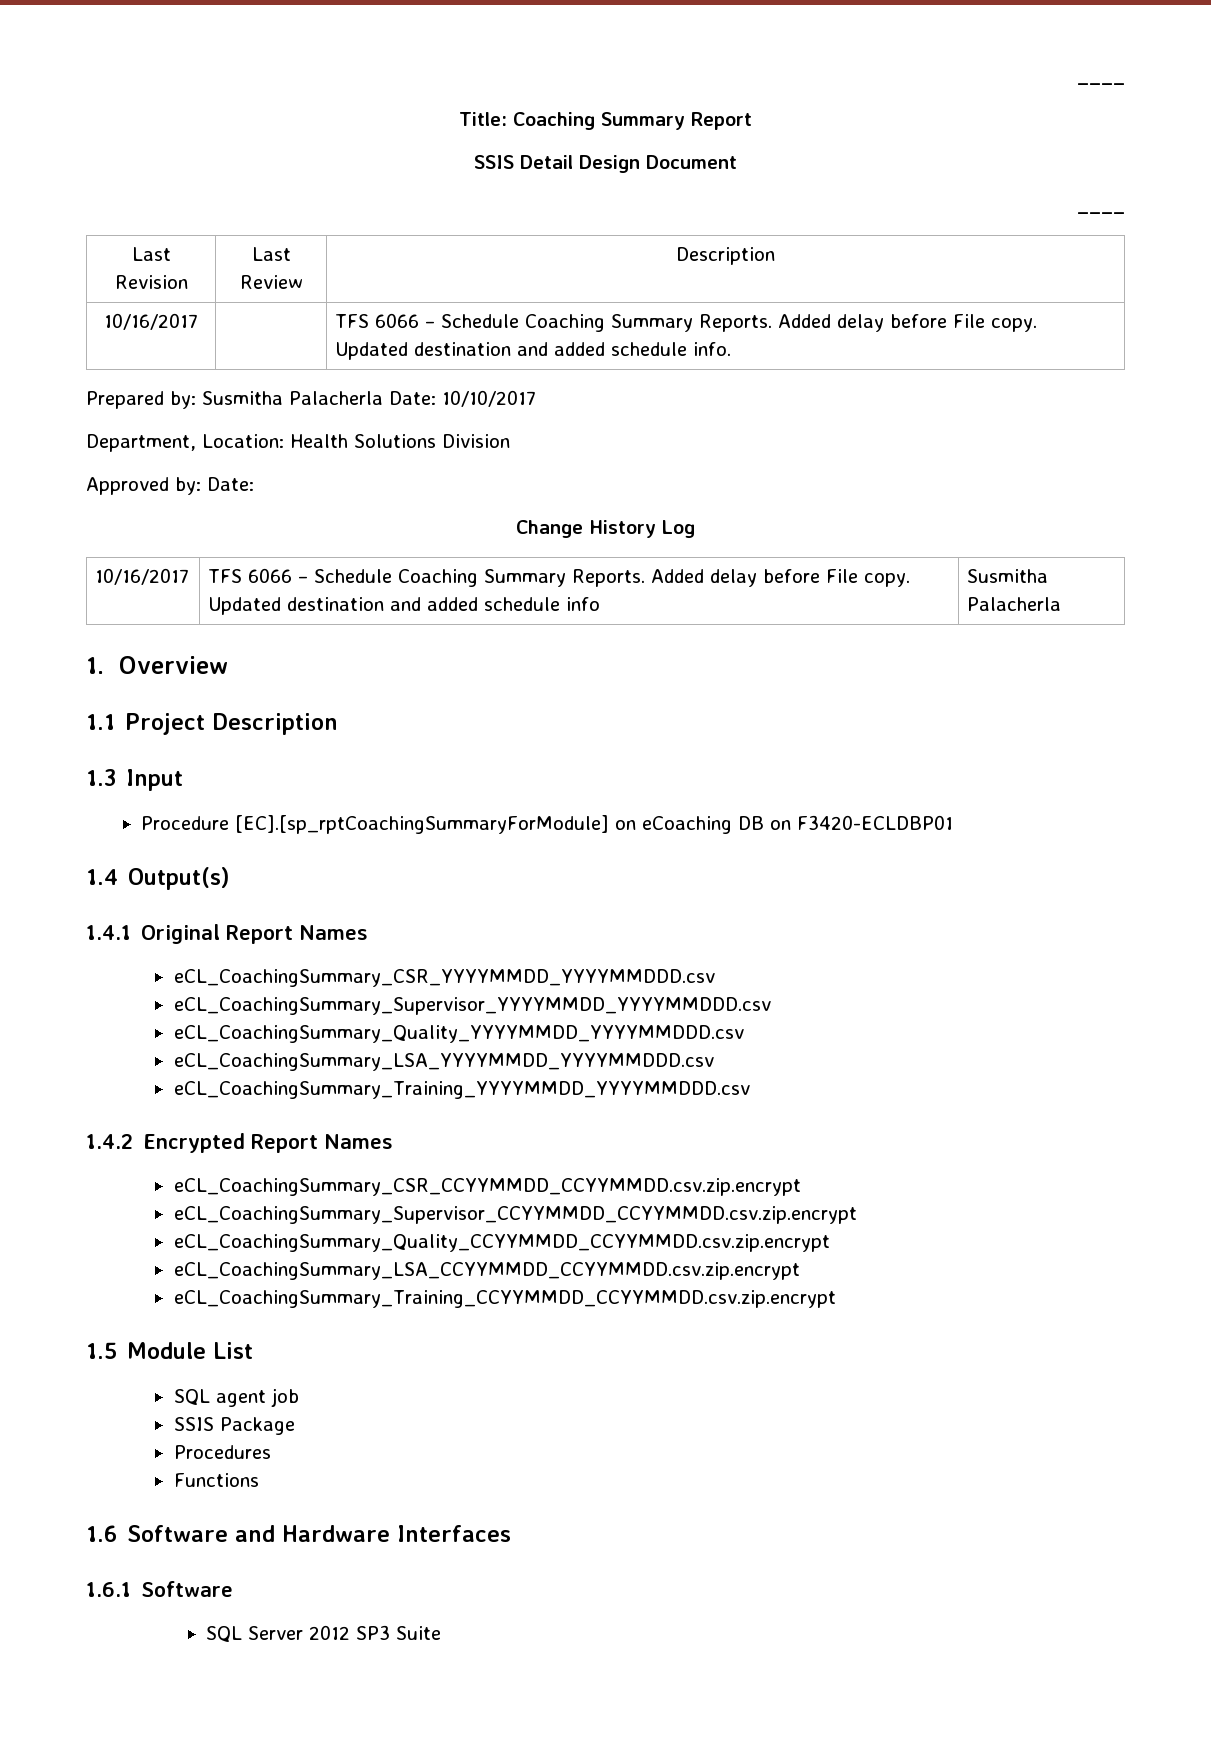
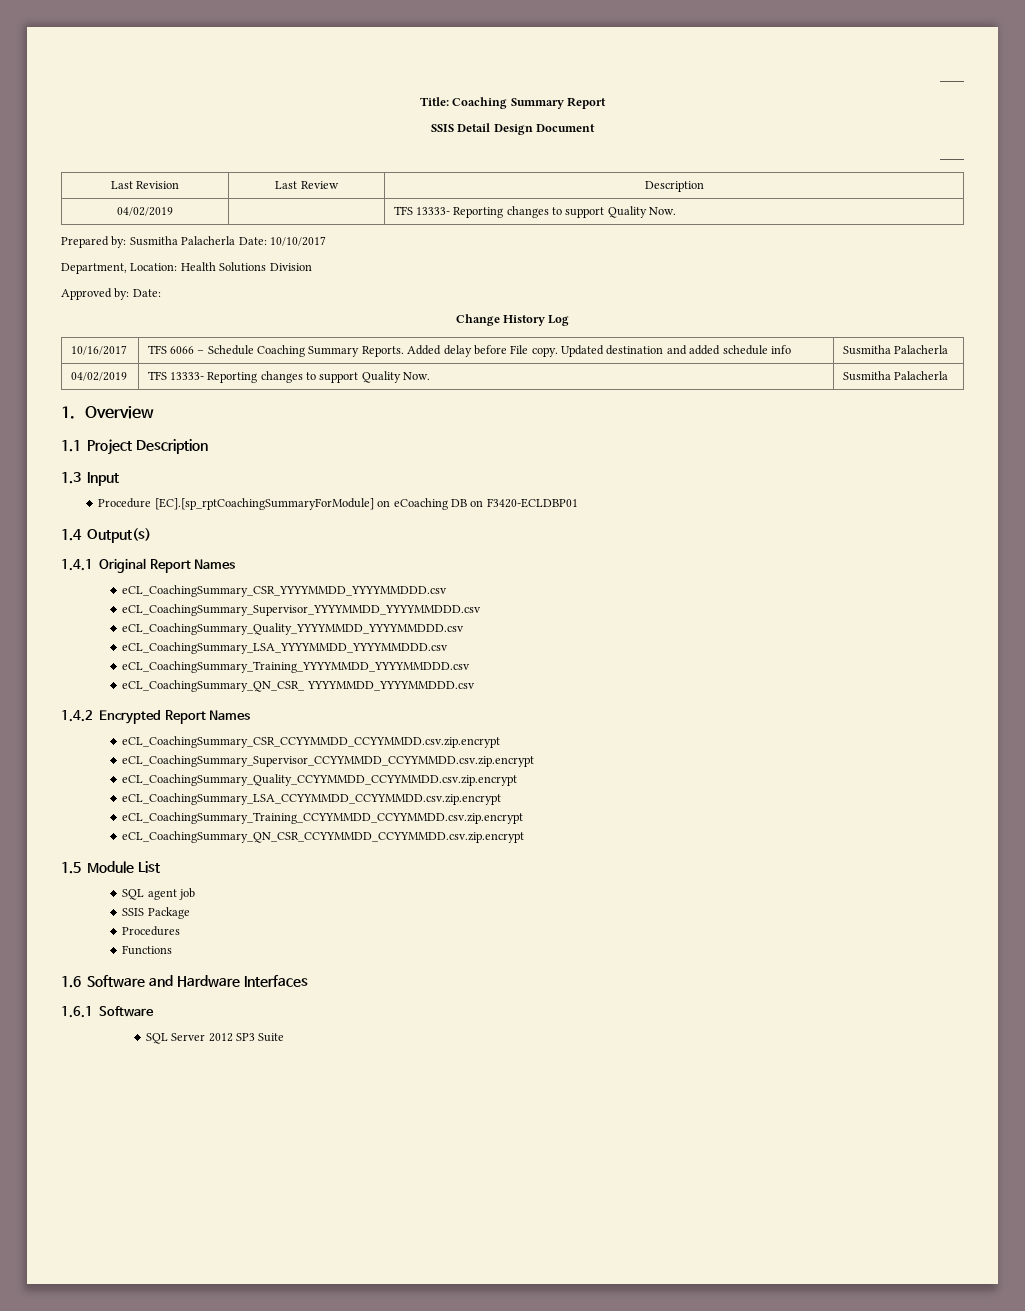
- 10/16/2017 | | TFS 6066 – Schedule Coaching Summary Reports. Added delay before File copy. Updated destination and added schedule info.
+ 04/02/2019 | | TFS 13333- Reporting changes to support Quality Now.
+ 04/02/2019 | TFS 13333- Reporting changes to support Quality Now. | Susmitha Palacherla
+ eCL_CoachingSummary_QN_CSR_ YYYYMMDD_YYYYMMDDD.csv
+ eCL_CoachingSummary_QN_CSR_CCYYMMDD_CCYYMMDD.csv.zip.encrypt

